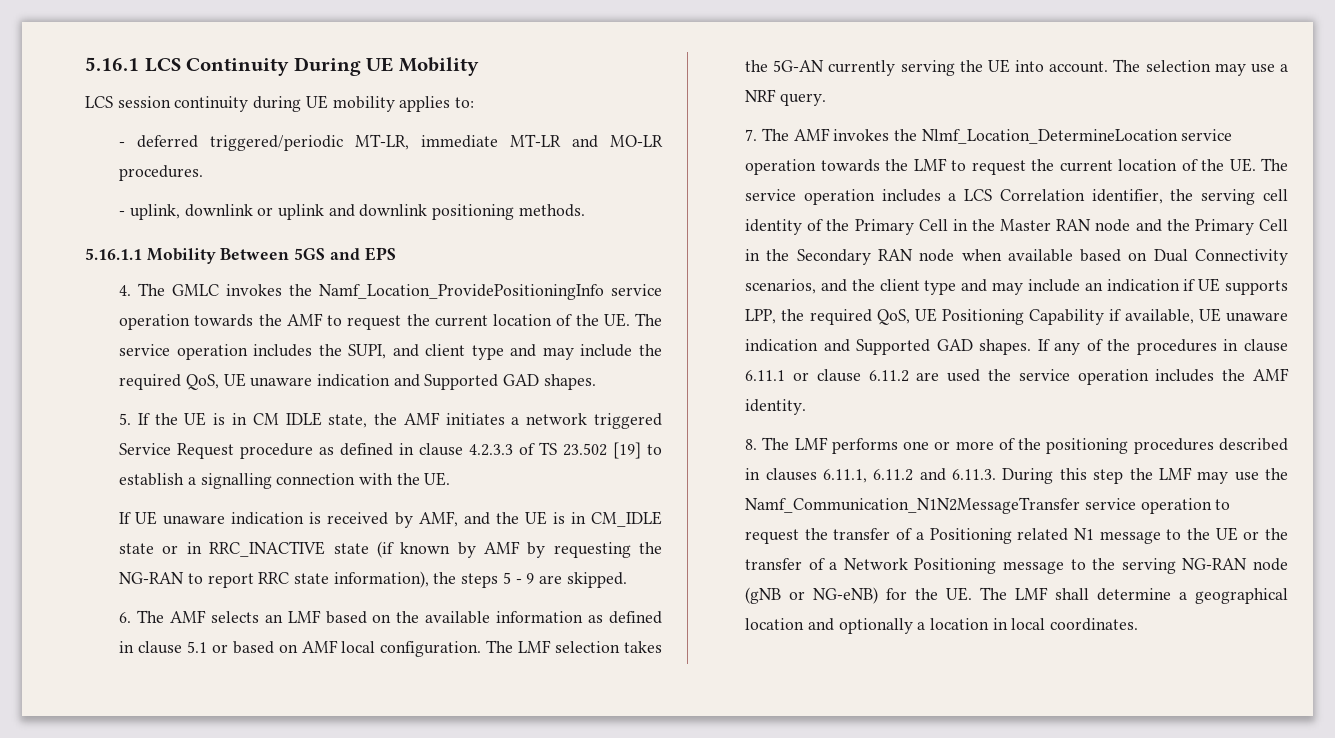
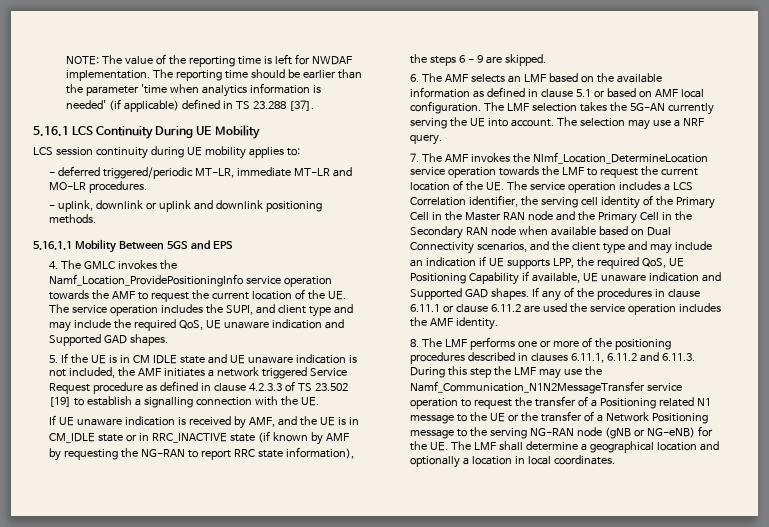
+ NOTE: The value of the reporting time is left for NWDAF implementation. The reporting time should be earlier than the parameter 'time when analytics information is needed' (if applicable) defined in TS 23.288 [37].
- 5. If the UE is in CM IDLE state, the AMF initiates a network triggered Service Request procedure as defined in clause 4.2.3.3 of TS 23.502 [19] to establish a signalling connection with the UE.
+ 5. If the UE is in CM IDLE state and UE unaware indication is not included, the AMF initiates a network triggered Service Request procedure as defined in clause 4.2.3.3 of TS 23.502 [19] to establish a signalling connection with the UE.
- If UE unaware indication is received by AMF, and the UE is in CM_IDLE state or in RRC_INACTIVE state (if known by AMF by requesting the NG-RAN to report RRC state information), the steps 5 - 9 are skipped.
+ If UE unaware indication is received by AMF, and the UE is in CM_IDLE state or in RRC_INACTIVE state (if known by AMF by requesting the NG-RAN to report RRC state information), the steps 6 - 9 are skipped.

